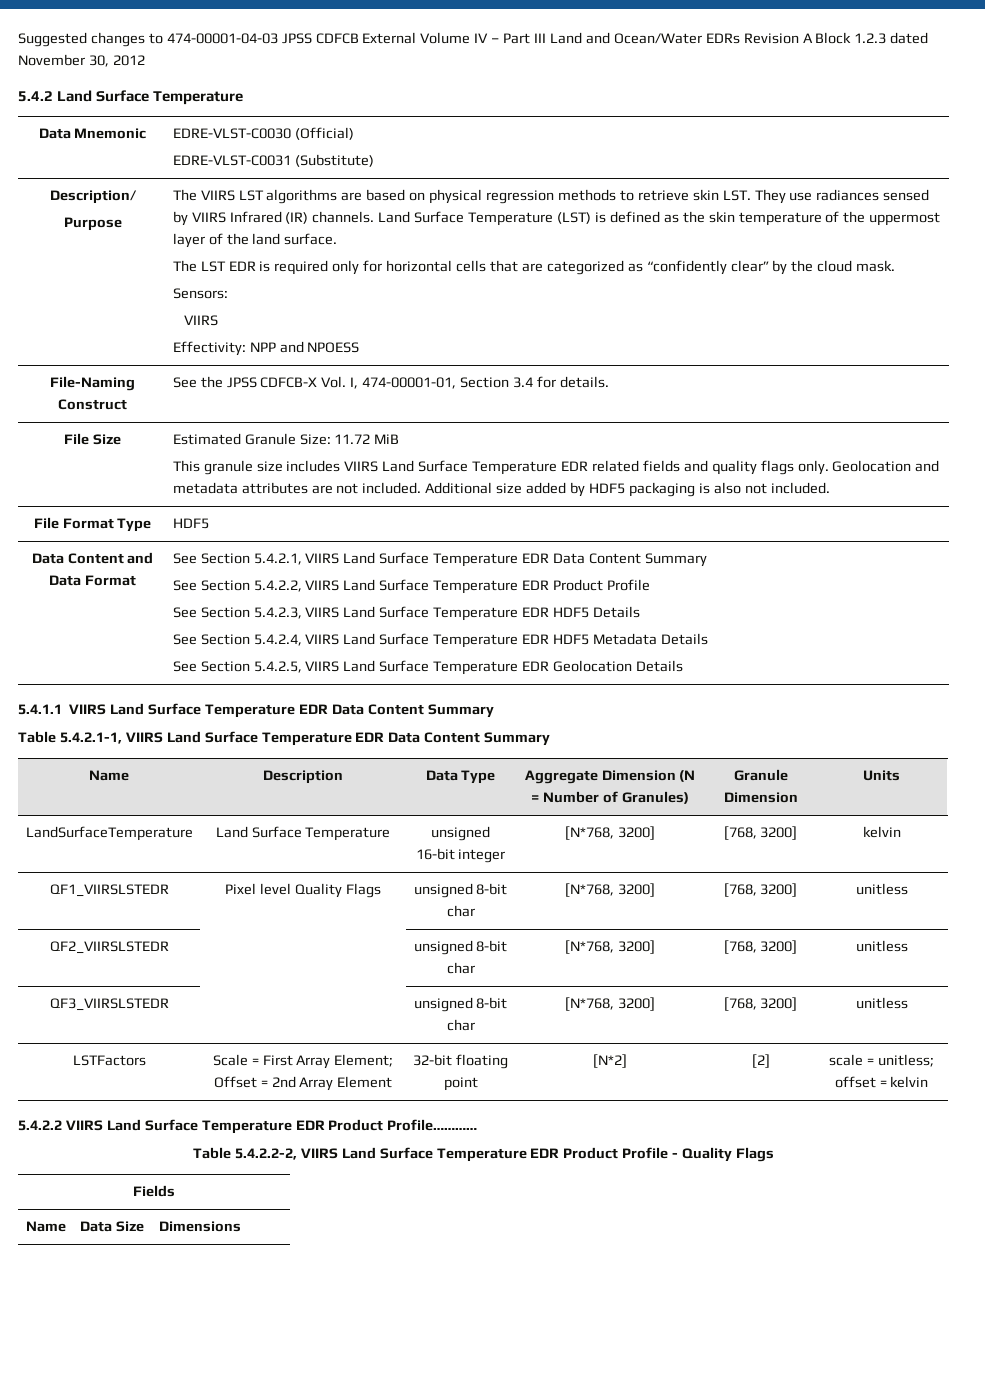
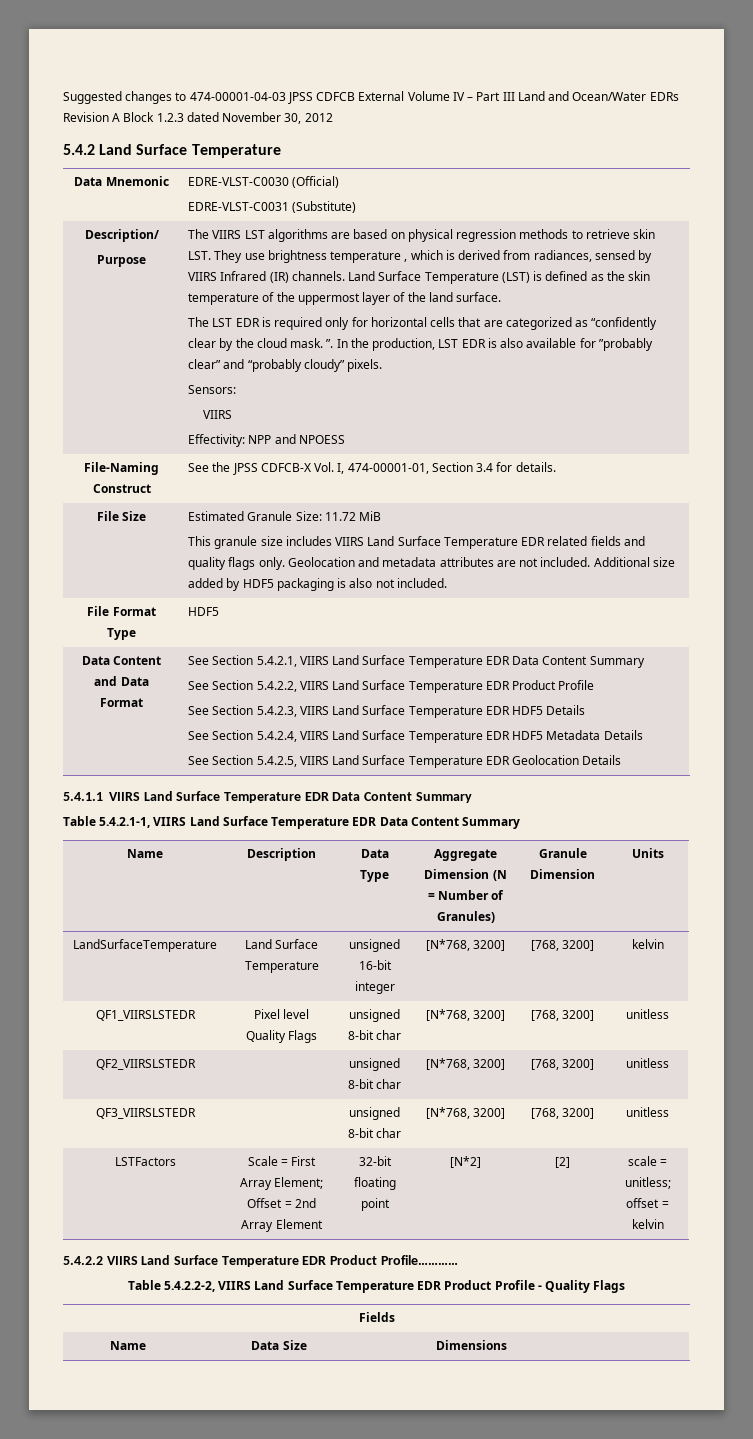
- The VIIRS LST algorithms are based on physical regression methods to retrieve skin LST. They use radiances sensed by VIIRS Infrared (IR) channels.
+ The VIIRS LST algorithms are based on physical regression methods to retrieve skin LST. They use brightness temperature , which is derived from radiances, sensed by VIIRS Infrared (IR) channels.
- The LST EDR is required only for horizontal cells that are categorized as “confidently clear” by the cloud mask.
+ The LST EDR is required only for horizontal cells that are categorized as “confidently clear by the cloud mask. ”. In the production, LST EDR is also available for ”probably clear” and “probably cloudy” pixels.

